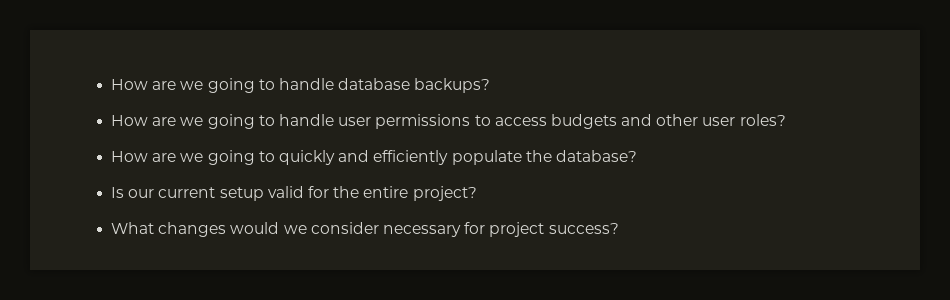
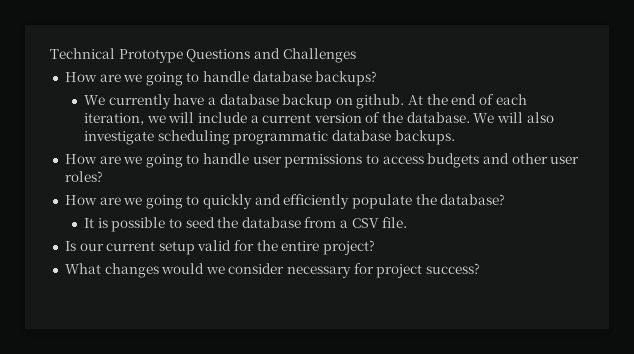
+ Technical Prototype Questions and Challenges
+ We currently have a database backup on github. At the end of each iteration, we will include a current version of the database. We will also investigate scheduling programmatic database backups.
+ It is possible to seed the database from a CSV file.

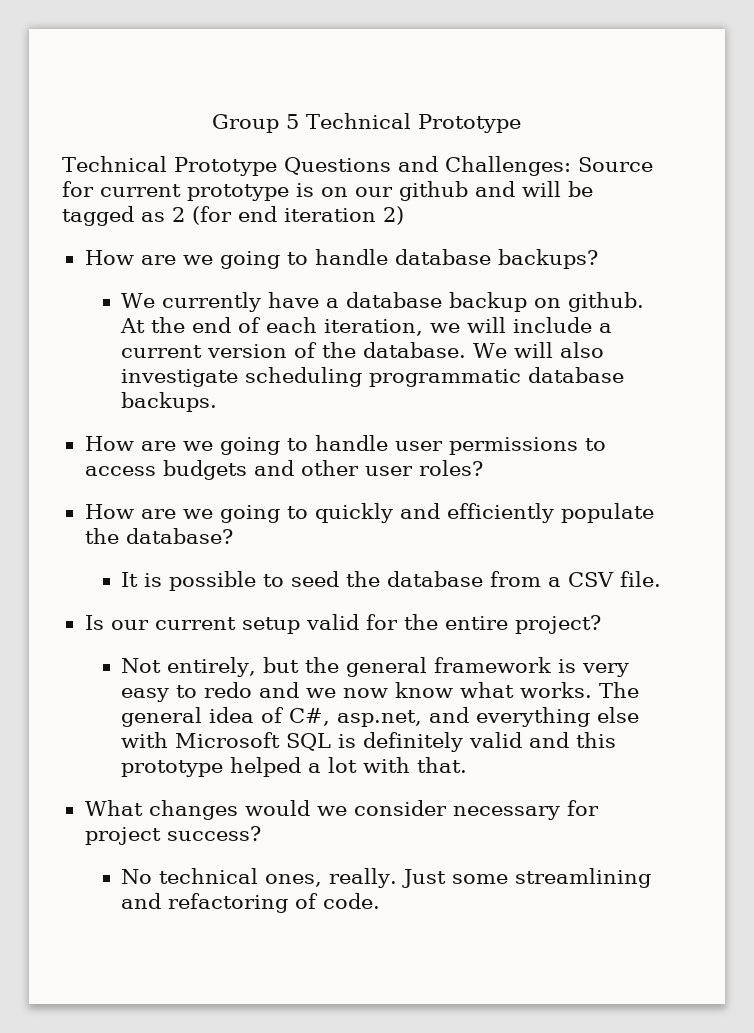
- Technical Prototype Questions and Challenges
+ Group 5 Technical Prototype
+ Technical Prototype Questions and Challenges: Source for current prototype is on our github and will be tagged as 2 (for end iteration 2)
+ Not entirely, but the general framework is very easy to redo and we now know what works. The general idea of C#, asp.net, and everything else with Microsoft SQL is definitely valid and this prototype helped a lot with that.
+ No technical ones, really. Just some streamlining and refactoring of code.

